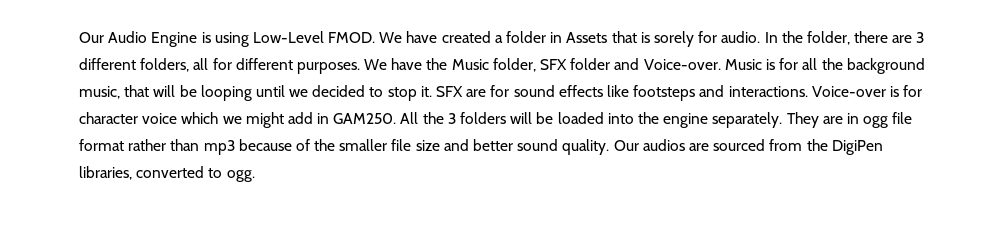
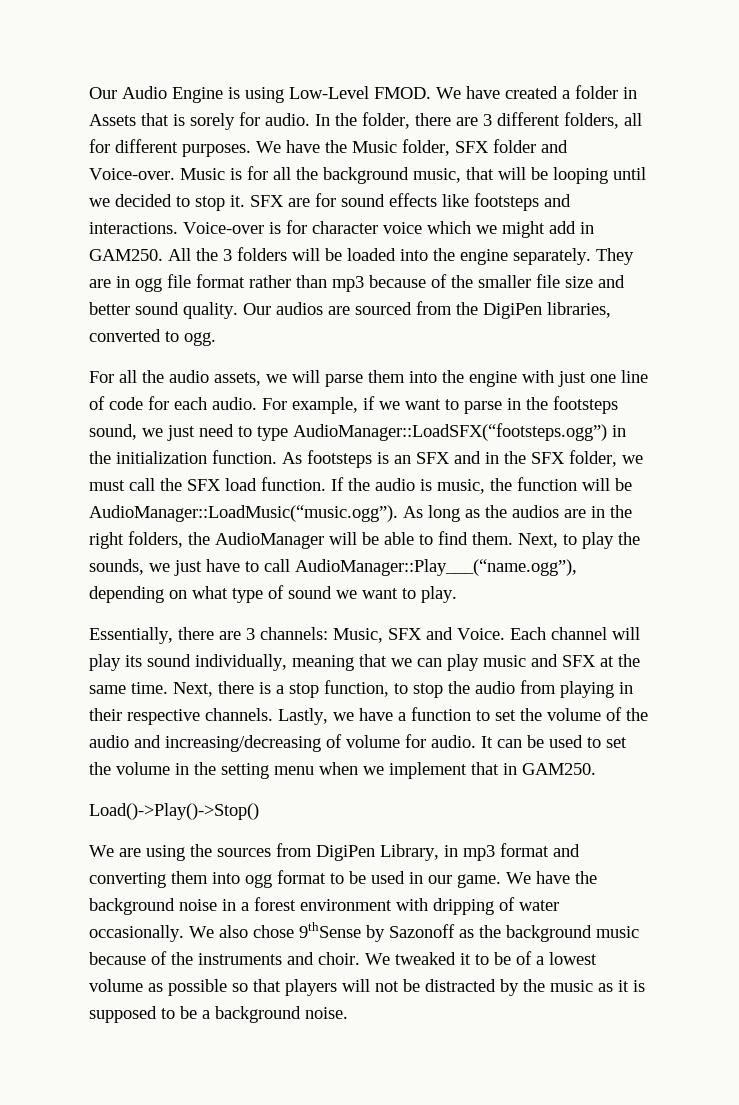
+ For all the audio assets, we will parse them into the engine with just one line of code for each audio. For example, if we want to parse in the footsteps sound, we just need to type AudioManager::LoadSFX(“footsteps.ogg”) in the initialization function. As footsteps is an SFX and in the SFX folder, we must call the SFX load function. If the audio is music, the function will be AudioManager::LoadMusic(“music.ogg”). As long as the audios are in the right folders, the AudioManager will be able to find them. Next, to play the sounds, we just have to call AudioManager::Play___(“name.ogg”), depending on what type of sound we want to play.
+ Essentially, there are 3 channels: Music, SFX and Voice. Each channel will play its sound individually, meaning that we can play music and SFX at the same time. Next, there is a stop function, to stop the audio from playing in their respective channels. Lastly, we have a function to set the volume of the audio and increasing/decreasing of volume for audio. It can be used to set the volume in the setting menu when we implement that in GAM250.
+ Load()->Play()->Stop()
+ We are using the sources from DigiPen Library, in mp3 format and converting them into ogg format to be used in our game. We have the background noise in a forest environment with dripping of water occasionally. We also chose 9thSense by Sazonoff as the background music because of the instruments and choir. We tweaked it to be of a lowest volume as possible so that players will not be distracted by the music as it is supposed to be a background noise.

